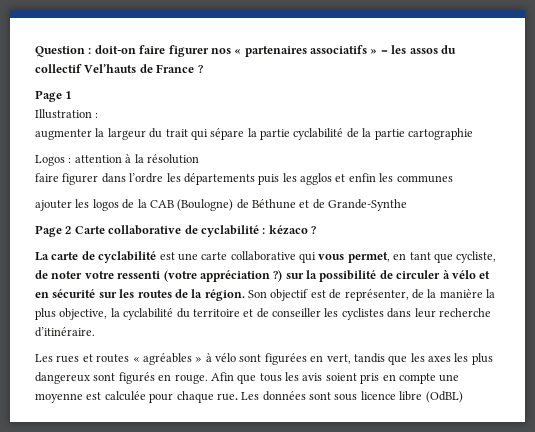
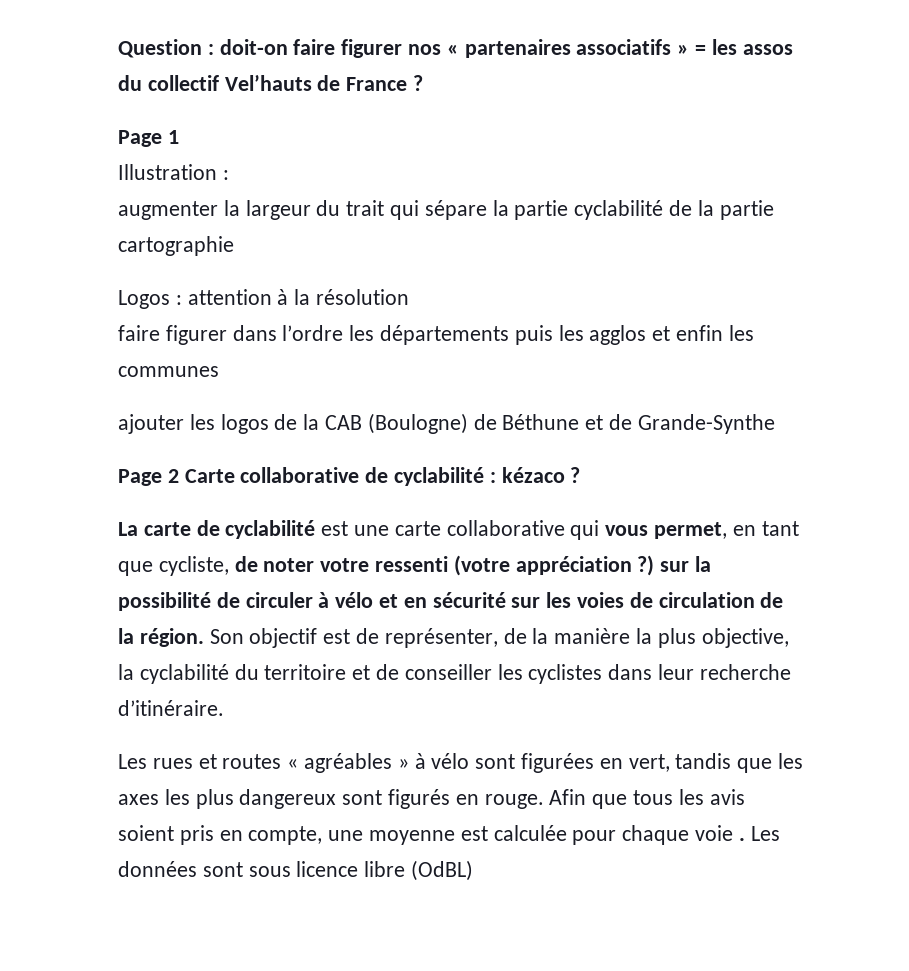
- La carte de cyclabilité est une carte collaborative qui vous permet, en tant que cycliste, de noter votre ressenti (votre appréciation ?) sur la possibilité de circuler à vélo et en sécurité sur les routes de la région.
+ La carte de cyclabilité est une carte collaborative qui vous permet, en tant que cycliste, de noter votre ressenti (votre appréciation ?) sur la possibilité de circuler à vélo et en sécurité sur les voies de circulation de la région.
- Afin que tous les avis soient pris en compte une moyenne est calculée pour chaque rue.
+ Afin que tous les avis soient pris en compte, une moyenne est calculée pour chaque voie .

